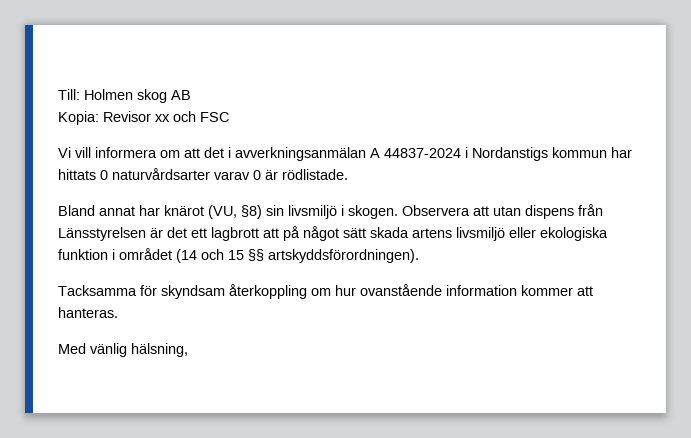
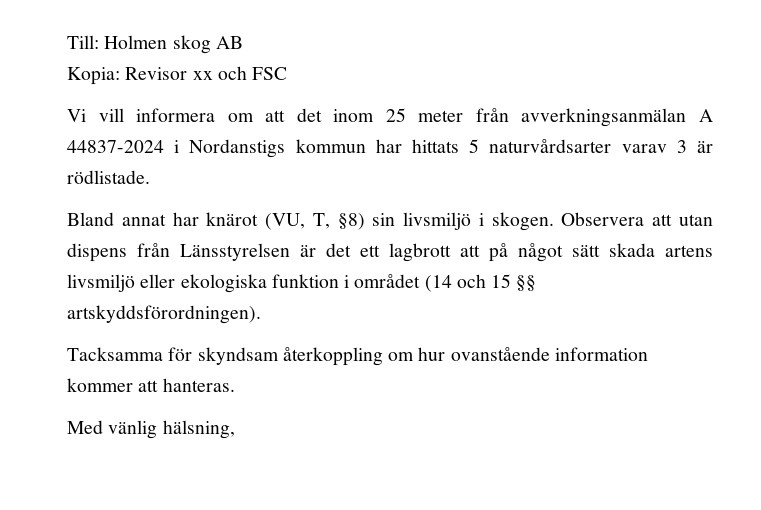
- Vi vill informera om att det i avverkningsanmälan A 44837-2024 i Nordanstigs kommun har hittats 0 naturvårdsarter varav 0 är rödlistade.
+ Vi vill informera om att det inom 25 meter från avverkningsanmälan A 44837-2024 i Nordanstigs kommun har hittats 5 naturvårdsarter varav 3 är rödlistade.
- Bland annat har knärot (VU, §8) sin livsmiljö i skogen.
+ Bland annat har knärot (VU, T, §8) sin livsmiljö i skogen.

